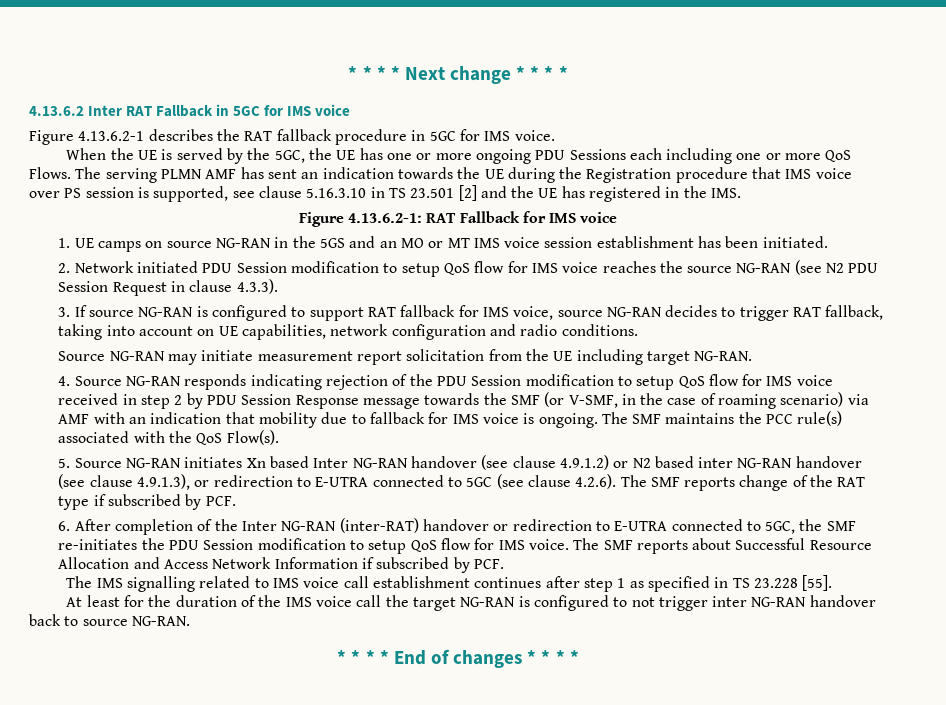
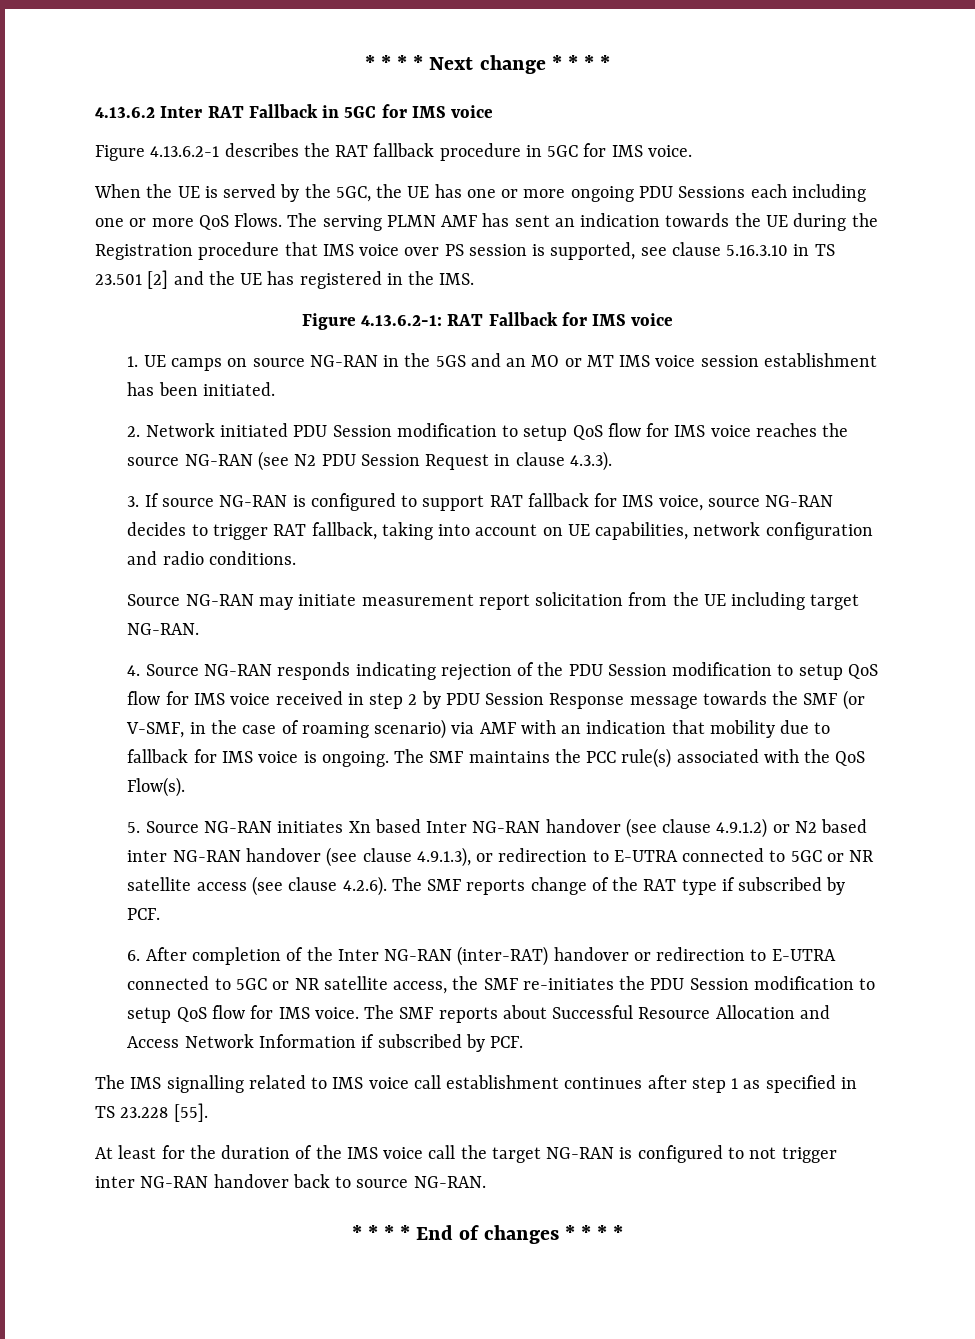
- 5. Source NG-RAN initiates Xn based Inter NG-RAN handover (see clause 4.9.1.2) or N2 based inter NG-RAN handover (see clause 4.9.1.3), or redirection to E-UTRA connected to 5GC (see clause 4.2.6). The SMF reports change of the RAT type if subscribed by PCF.
+ 5. Source NG-RAN initiates Xn based Inter NG-RAN handover (see clause 4.9.1.2) or N2 based inter NG-RAN handover (see clause 4.9.1.3), or redirection to E-UTRA connected to 5GC or NR satellite access (see clause 4.2.6). The SMF reports change of the RAT type if subscribed by PCF.
- 6. After completion of the Inter NG-RAN (inter-RAT) handover or redirection to E-UTRA connected to 5GC, the SMF re-initiates the PDU Session modification to setup QoS flow for IMS voice.
+ 6. After completion of the Inter NG-RAN (inter-RAT) handover or redirection to E-UTRA connected to 5GC or NR satellite access, the SMF re-initiates the PDU Session modification to setup QoS flow for IMS voice.

